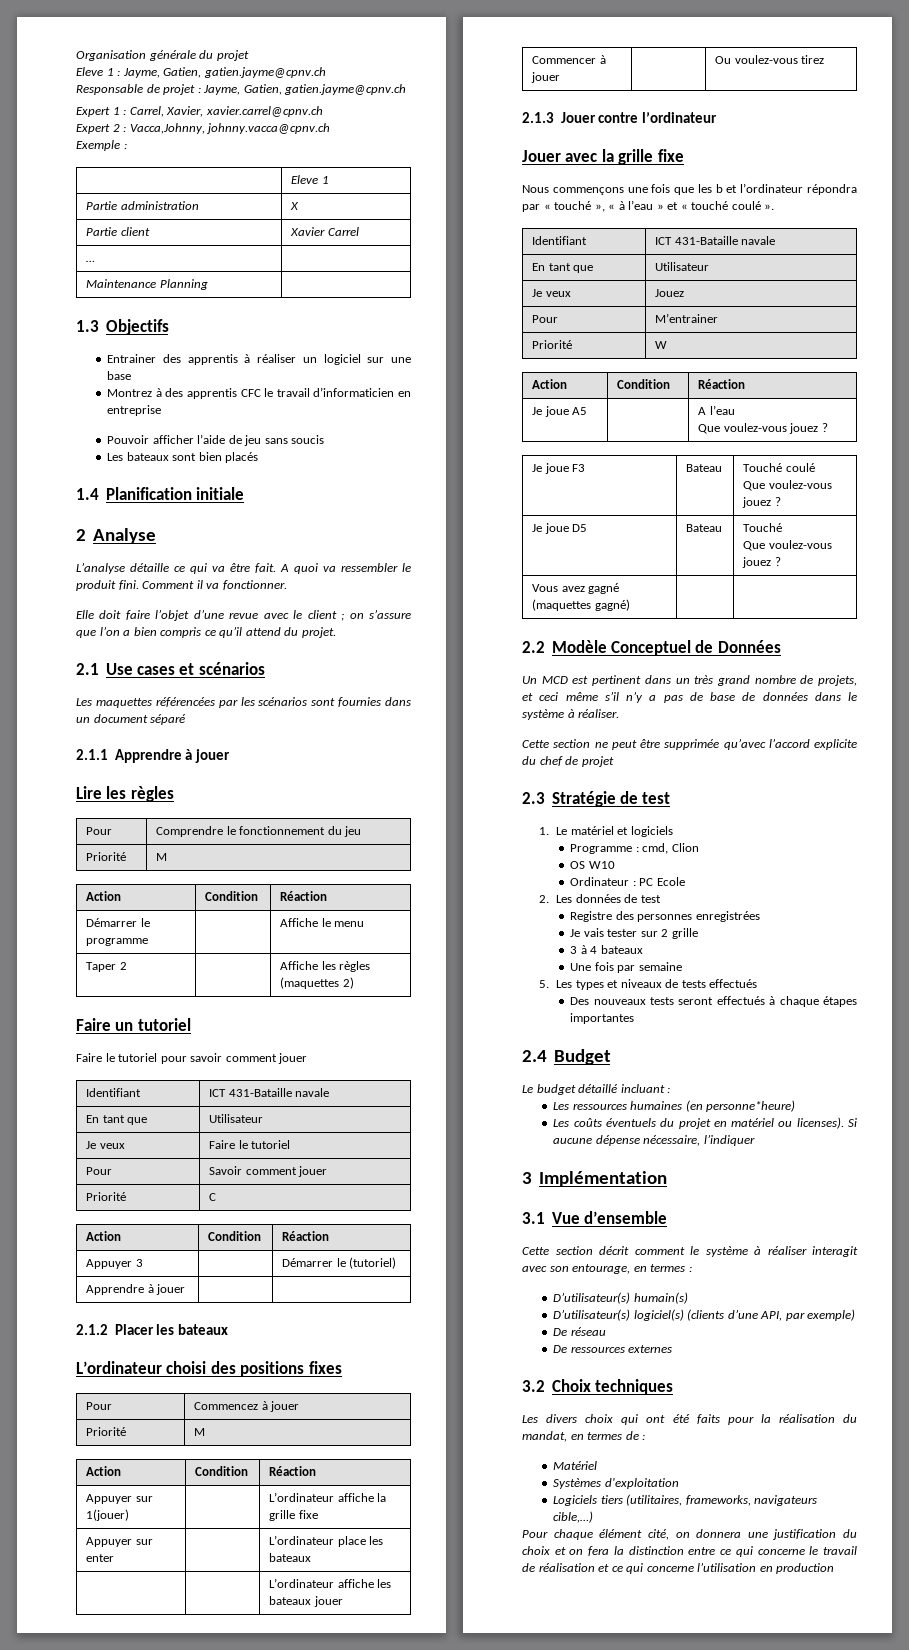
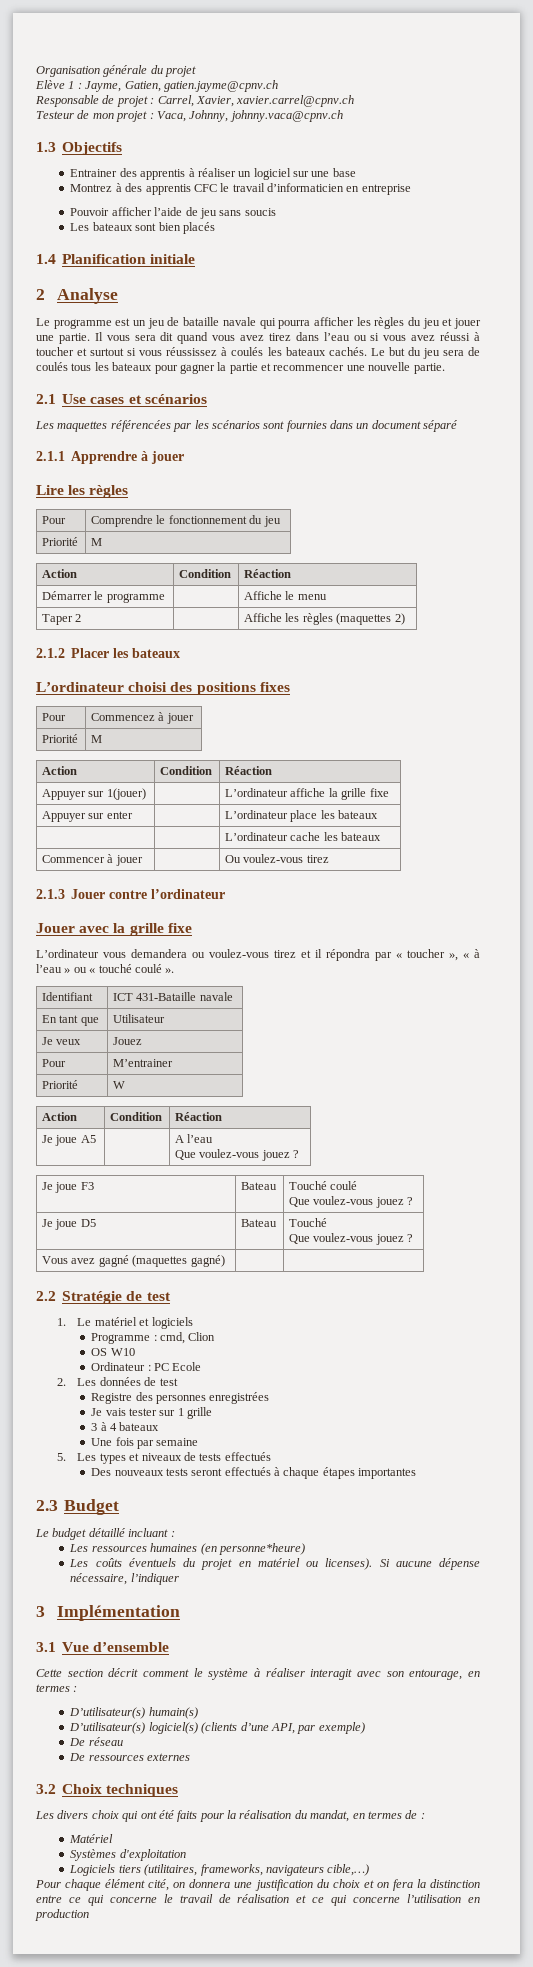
- Eleve 1 : Jayme, Gatien, gatien.jayme@cpnv.ch
+ Elève 1 : Jayme, Gatien, gatien.jayme@cpnv.ch
- Responsable de projet : Jayme, Gatien, gatien.jayme@cpnv.ch
- Expert 1 : Carrel, Xavier, xavier.carrel@cpnv.ch
- Expert 2 : Vacca,Johnny, johnny.vacca@cpnv.ch
- Exemple :
- | Eleve 1
- Partie administration | X
- Partie client | Xavier Carrel
- … |
- Maintenance Planning |
+ Responsable de projet : Carrel, Xavier, xavier.carrel@cpnv.ch
+ Testeur de mon projet : Vaca, Johnny, johnny.vaca@cpnv.ch
- L’analyse détaille ce qui va être fait. A quoi va ressembler le produit fini. Comment il va fonctionner.
- Elle doit faire l’objet d’une revue avec le client ; on s’assure que l’on a bien compris ce qu’il attend du projet.
+ Le programme est un jeu de bataille navale qui pourra afficher les règles du jeu et jouer une partie. Il vous sera dit quand vous avez tirez dans l’eau ou si vous avez réussi à toucher et surtout si vous réussissez à coulés les bateaux cachés. Le but du jeu sera de coulés tous les bateaux pour gagner la partie et recommencer une nouvelle partie.
- Faire un tutoriel
- Faire le tutoriel pour savoir comment jouer
- Identifiant | ICT 431-Bataille navale
- En tant que | Utilisateur
- Je veux | Faire le tutoriel
- Pour | Savoir comment jouer
- Priorité | C
- Action | Condition | Réaction
- Appuyer 3 | | Démarrer le (tutoriel)
- Apprendre à jouer | |
- | | L’ordinateur affiche les bateaux jouer
+ | | L’ordinateur cache les bateaux
- Nous commençons une fois que les b et l’ordinateur répondra par « touché », « à l’eau » et « touché coulé ».
+ L’ordinateur vous demandera ou voulez-vous tirez et il répondra par « toucher », « à l’eau » ou « touché coulé ».
- 2.2 Modèle Conceptuel de Données
- Un MCD est pertinent dans un très grand nombre de projets, et ceci même s’il n’y a pas de base de données dans le système à réaliser.
- Cette section ne peut être supprimée qu’avec l’accord explicite du chef de projet
- 2.3 Stratégie de test
+ 2.2 Stratégie de test
- Je vais tester sur 2 grille
+ Je vais tester sur 1 grille
- 2.4 Budget
+ 2.3 Budget

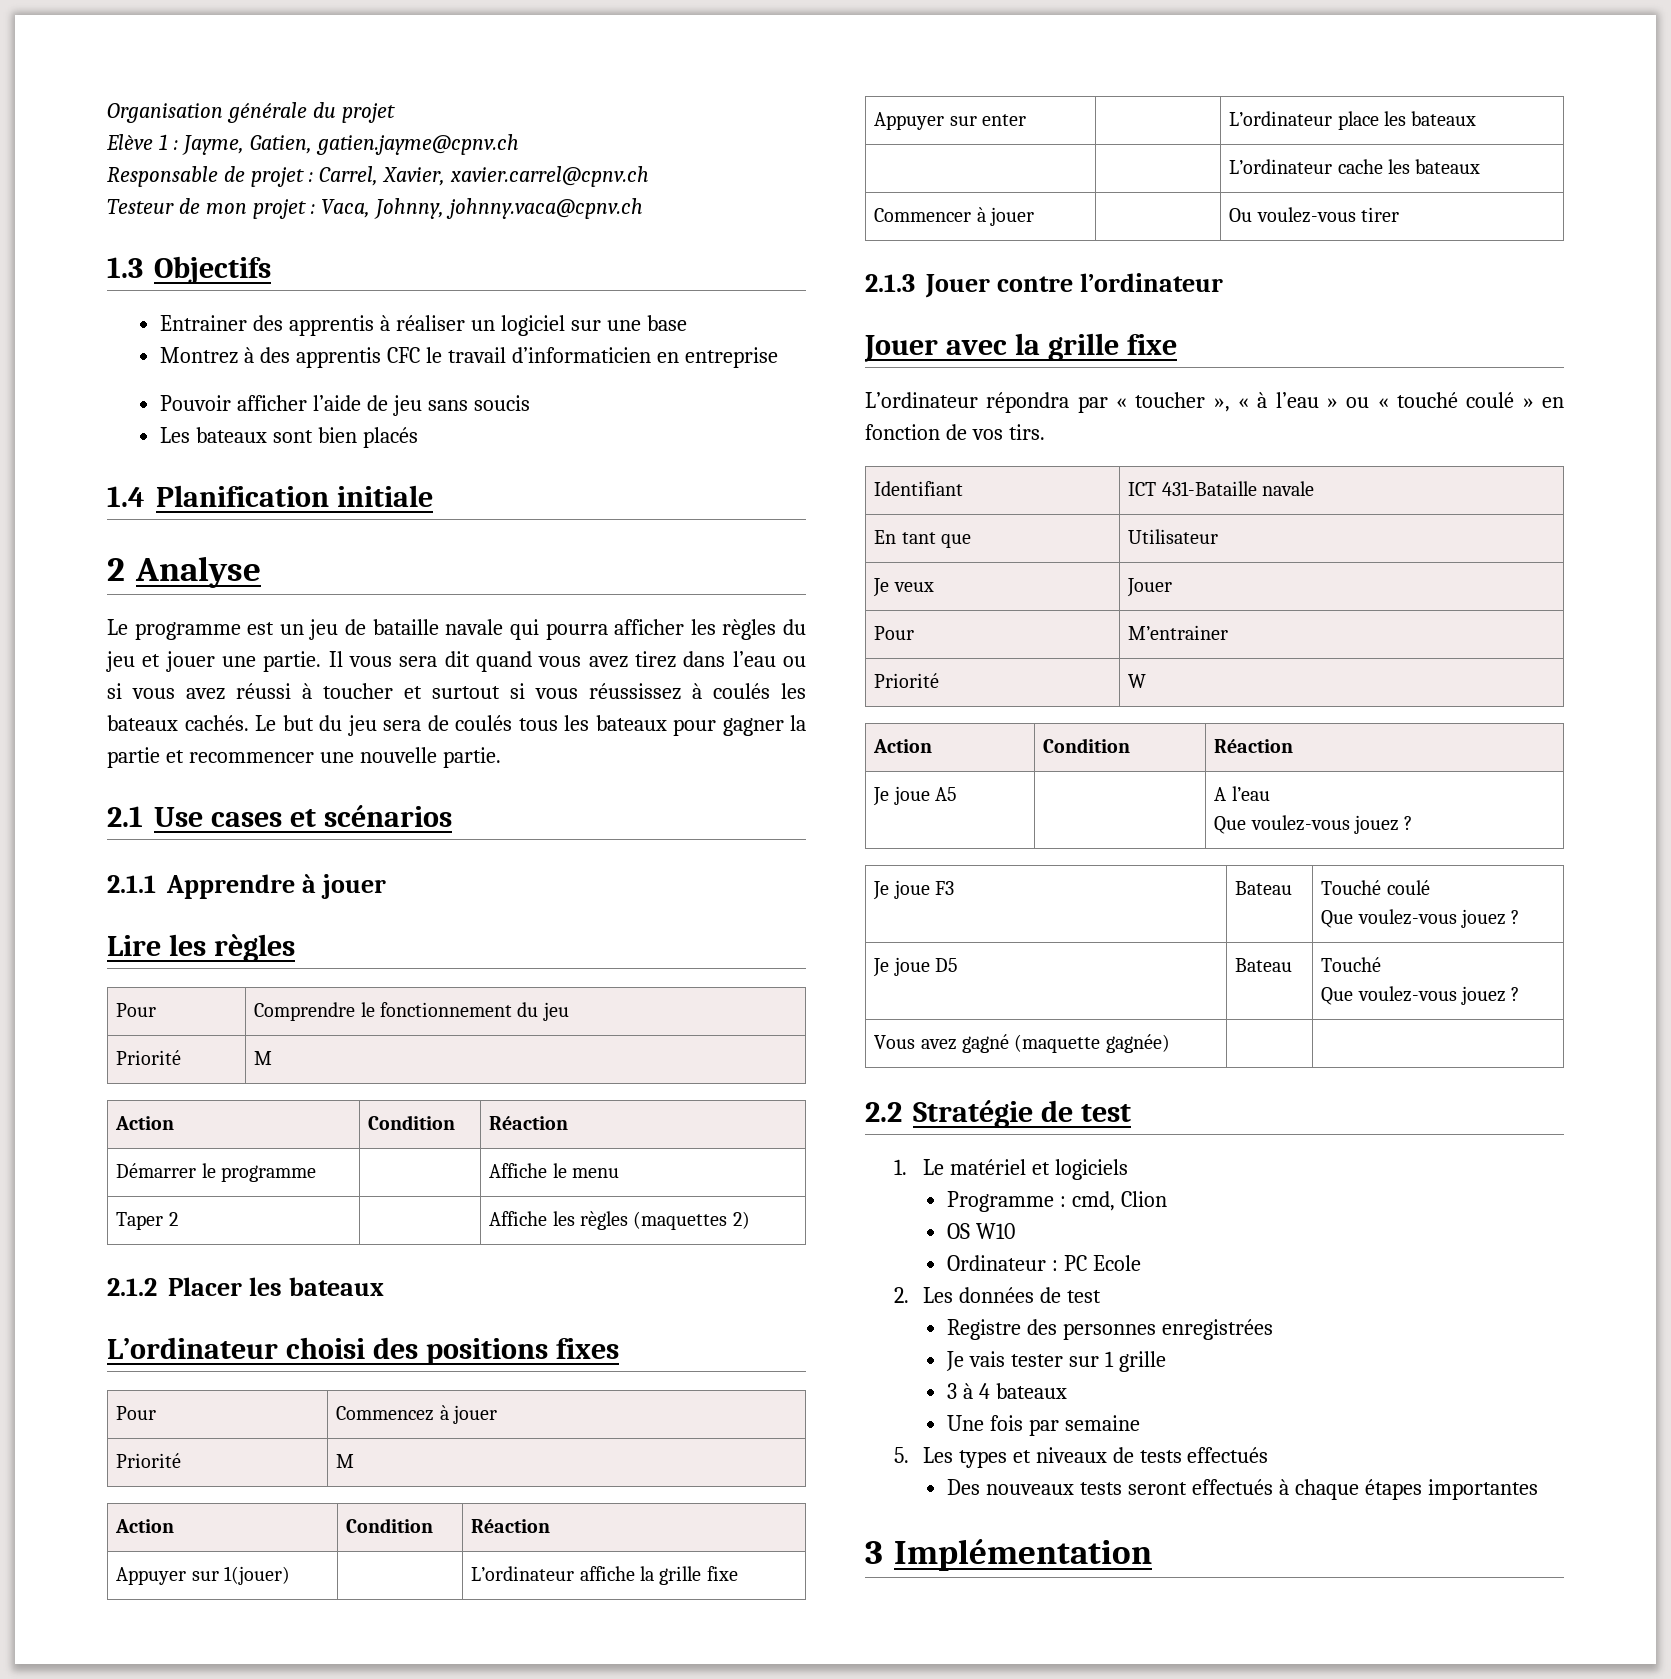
- Les maquettes référencées par les scénarios sont fournies dans un document séparé
- Commencer à jouer | | Ou voulez-vous tirez
+ Commencer à jouer | | Ou voulez-vous tirer
- L’ordinateur vous demandera ou voulez-vous tirez et il répondra par « toucher », « à l’eau » ou « touché coulé ».
+ L’ordinateur répondra par « toucher », « à l’eau » ou « touché coulé » en fonction de vos tirs.
- Je veux | Jouez
+ Je veux | Jouer
- Vous avez gagné (maquettes gagné) | |
+ Vous avez gagné (maquette gagnée) | |
- 2.3 Budget
- Le budget détaillé incluant :
- Les ressources humaines (en personne*heure)
- Les coûts éventuels du projet en matériel ou licenses). Si aucune dépense nécessaire, l’indiquer
  3 Implémentation
- 3.1 Vue d’ensemble
- Cette section décrit comment le système à réaliser interagit avec son entourage, en termes :
- D’utilisateur(s) humain(s)
- D’utilisateur(s) logiciel(s) (clients d’une API, par exemple)
- De réseau
- De ressources externes
- 3.2 Choix techniques
- Les divers choix qui ont été faits pour la réalisation du mandat, en termes de :
- Matériel
- Systèmes d'exploitation
- Logiciels tiers (utilitaires, frameworks, navigateurs cible,…)
- Pour chaque élément cité, on donnera une justification du choix et on fera la distinction entre ce qui concerne le travail de réalisation et ce qui concerne l’utilisation en production

